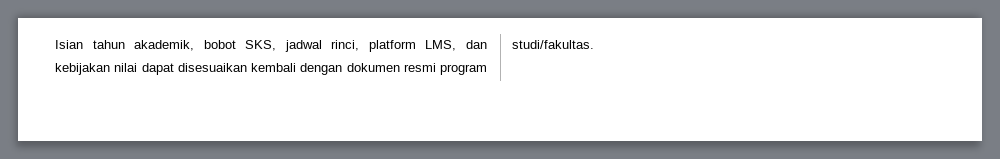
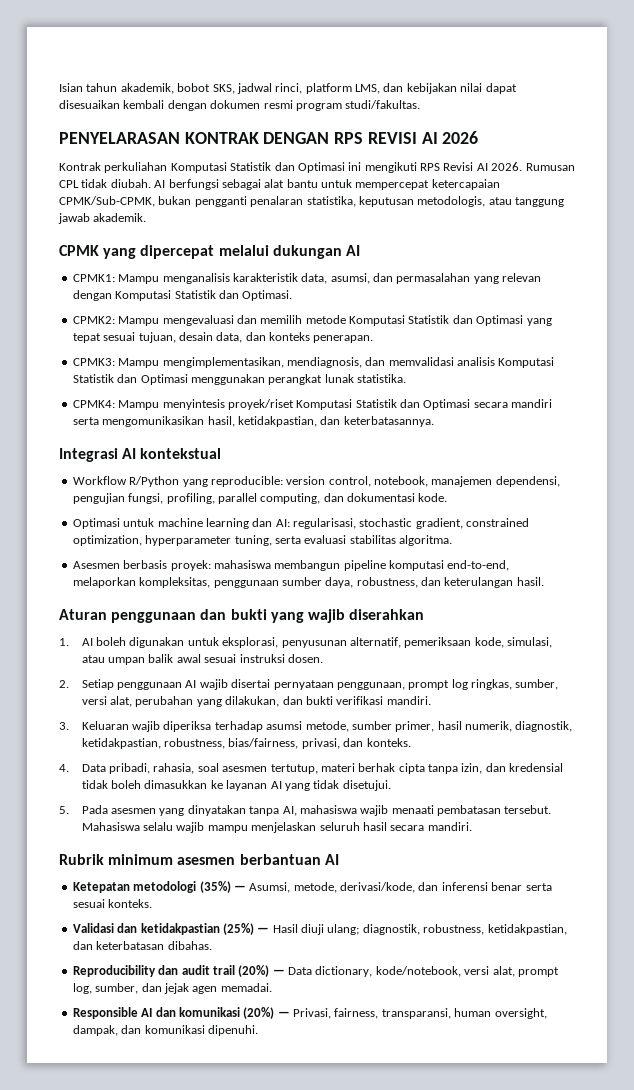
+ PENYELARASAN KONTRAK DENGAN RPS REVISI AI 2026
+ Kontrak perkuliahan Komputasi Statistik dan Optimasi ini mengikuti RPS Revisi AI 2026. Rumusan CPL tidak diubah. AI berfungsi sebagai alat bantu untuk mempercepat ketercapaian CPMK/Sub-CPMK, bukan pengganti penalaran statistika, keputusan metodologis, atau tanggung jawab akademik.
+ CPMK yang dipercepat melalui dukungan AI
+ CPMK1: Mampu menganalisis karakteristik data, asumsi, dan permasalahan yang relevan dengan Komputasi Statistik dan Optimasi.
+ CPMK2: Mampu mengevaluasi dan memilih metode Komputasi Statistik dan Optimasi yang tepat sesuai tujuan, desain data, dan konteks penerapan.
+ CPMK3: Mampu mengimplementasikan, mendiagnosis, dan memvalidasi analisis Komputasi Statistik dan Optimasi menggunakan perangkat lunak statistika.
+ CPMK4: Mampu menyintesis proyek/riset Komputasi Statistik dan Optimasi secara mandiri serta mengomunikasikan hasil, ketidakpastian, dan keterbatasannya.
+ Integrasi AI kontekstual
+ Workflow R/Python yang reproducible: version control, notebook, manajemen dependensi, pengujian fungsi, profiling, parallel computing, dan dokumentasi kode.
+ Optimasi untuk machine learning dan AI: regularisasi, stochastic gradient, constrained optimization, hyperparameter tuning, serta evaluasi stabilitas algoritma.
+ Asesmen berbasis proyek: mahasiswa membangun pipeline komputasi end-to-end, melaporkan kompleksitas, penggunaan sumber daya, robustness, dan keterulangan hasil.
+ Aturan penggunaan dan bukti yang wajib diserahkan
+ 1. AI boleh digunakan untuk eksplorasi, penyusunan alternatif, pemeriksaan kode, simulasi, atau umpan balik awal sesuai instruksi dosen.
+ 2. Setiap penggunaan AI wajib disertai pernyataan penggunaan, prompt log ringkas, sumber, versi alat, perubahan yang dilakukan, dan bukti verifikasi mandiri.
+ 3. Keluaran wajib diperiksa terhadap asumsi metode, sumber primer, hasil numerik, diagnostik, ketidakpastian, robustness, bias/fairness, privasi, dan konteks.
+ 4. Data pribadi, rahasia, soal asesmen tertutup, materi berhak cipta tanpa izin, dan kredensial tidak boleh dimasukkan ke layanan AI yang tidak disetujui.
+ 5. Pada asesmen yang dinyatakan tanpa AI, mahasiswa wajib menaati pembatasan tersebut. Mahasiswa selalu wajib mampu menjelaskan seluruh hasil secara mandiri.
+ Rubrik minimum asesmen berbantuan AI
+ Ketepatan metodologi (35%) — Asumsi, metode, derivasi/kode, dan inferensi benar serta sesuai konteks.
+ Validasi dan ketidakpastian (25%) — Hasil diuji ulang; diagnostik, robustness, ketidakpastian, dan keterbatasan dibahas.
+ Reproducibility dan audit trail (20%) — Data dictionary, kode/notebook, versi alat, prompt log, sumber, dan jejak agen memadai.
+ Responsible AI dan komunikasi (20%) — Privasi, fairness, transparansi, human oversight, dampak, dan komunikasi dipenuhi.

